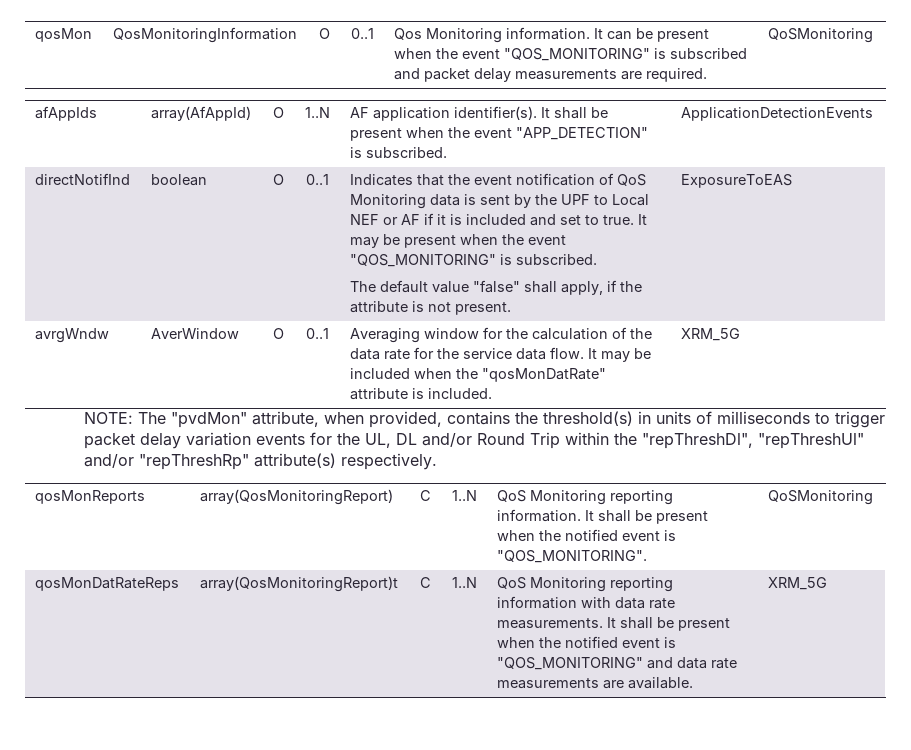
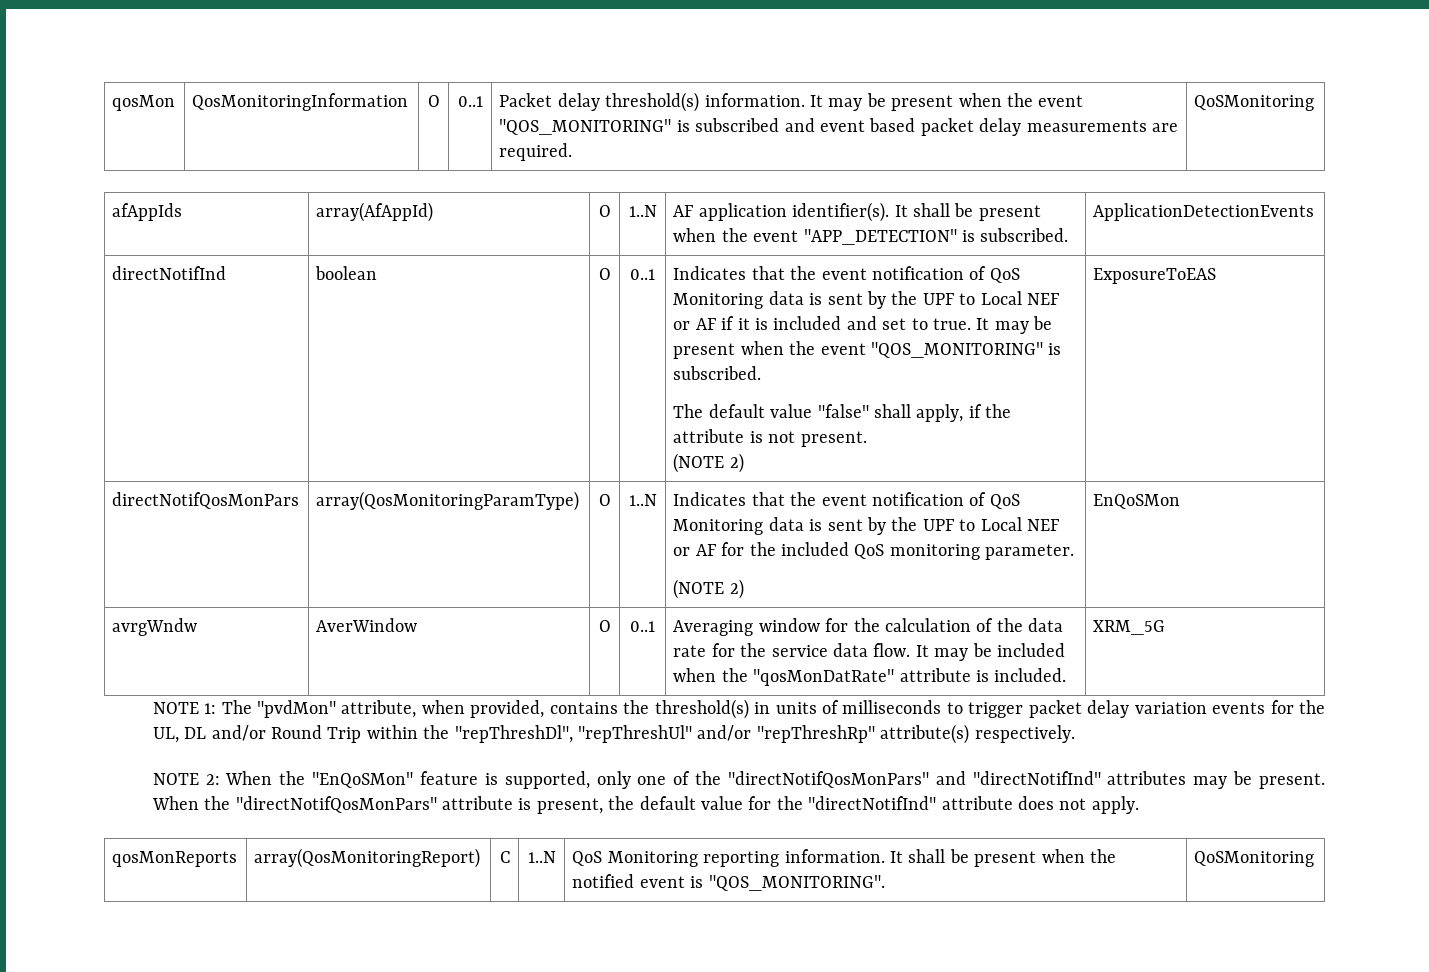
- qosMon | QosMonitoringInformation | O | 0..1 | Qos Monitoring information. It can be present when the event "QOS_MONITORING" is subscribed and packet delay measurements are required. | QoSMonitoring
+ qosMon | QosMonitoringInformation | O | 0..1 | Packet delay threshold(s) information. It may be present when the event "QOS_MONITORING" is subscribed and event based packet delay measurements are required. | QoSMonitoring
  The default value "false" shall apply, if the attribute is not present.
+ (NOTE 2)
+ directNotifQosMonPars | array(QosMonitoringParamType) | O | 1..N | Indicates that the event notification of QoS Monitoring data is sent by the UPF to Local NEF or AF for the included QoS monitoring parameter.
+ (NOTE 2) | EnQoSMon
- NOTE: The "pvdMon" attribute, when provided, contains the threshold(s) in units of milliseconds to trigger packet delay variation events for the UL, DL and/or Round Trip within the "repThreshDl", "repThreshUl" and/or "repThreshRp" attribute(s) respectively.
+ NOTE 1: The "pvdMon" attribute, when provided, contains the threshold(s) in units of milliseconds to trigger packet delay variation events for the UL, DL and/or Round Trip within the "repThreshDl", "repThreshUl" and/or "repThreshRp" attribute(s) respectively.
+ NOTE 2: When the "EnQoSMon" feature is supported, only one of the "directNotifQosMonPars" and "directNotifInd" attributes may be present. When the "directNotifQosMonPars" attribute is present, the default value for the "directNotifInd" attribute does not apply.
- qosMonDatRateReps | array(QosMonitoringReport)t | C | 1..N | QoS Monitoring reporting information with data rate measurements. It shall be present when the notified event is "QOS_MONITORING" and data rate measurements are available. | XRM_5G

